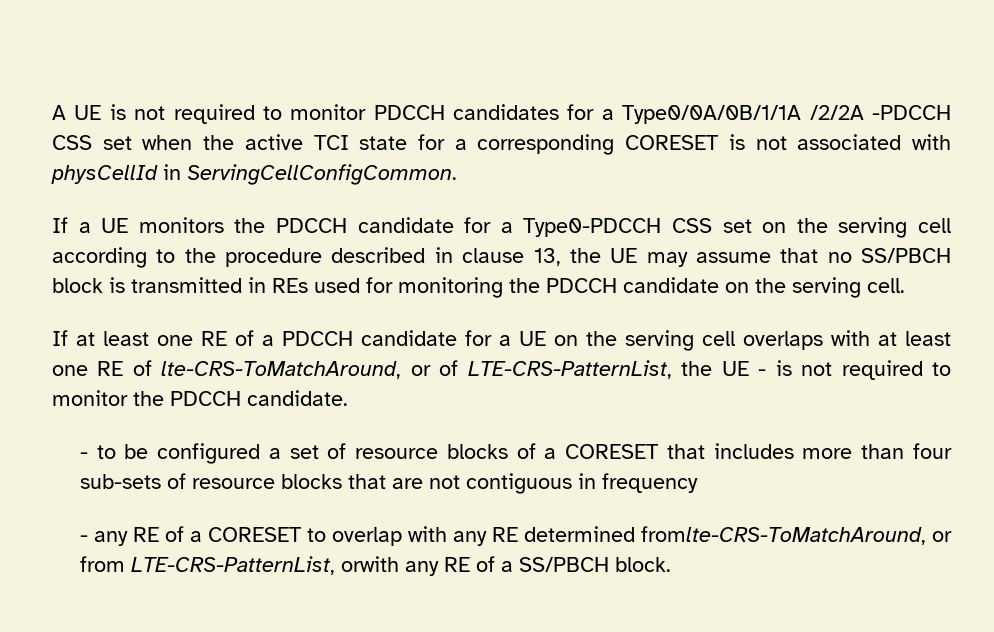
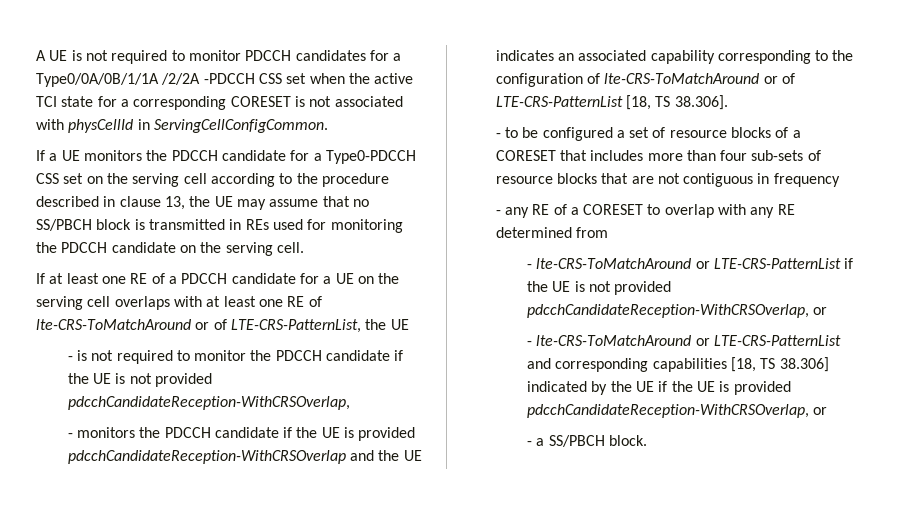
- If at least one RE of a PDCCH candidate for a UE on the serving cell overlaps with at least one RE of lte-CRS-ToMatchAround, or of LTE-CRS-PatternList, the UE - is not required to monitor the PDCCH candidate.
+ If at least one RE of a PDCCH candidate for a UE on the serving cell overlaps with at least one RE of lte-CRS-ToMatchAround or of LTE-CRS-PatternList, the UE
+ - is not required to monitor the PDCCH candidate if the UE is not provided pdcchCandidateReception-WithCRSOverlap,
+ - monitors the PDCCH candidate if the UE is provided pdcchCandidateReception-WithCRSOverlap and the UE indicates an associated capability corresponding to the configuration of lte-CRS-ToMatchAround or of LTE-CRS-PatternList [18, TS 38.306].
- - any RE of a CORESET to overlap with any RE determined fromlte-CRS-ToMatchAround, or from LTE-CRS-PatternList, orwith any RE of a SS/PBCH block.
+ - any RE of a CORESET to overlap with any RE determined from
+ - lte-CRS-ToMatchAround or LTE-CRS-PatternList if the UE is not provided pdcchCandidateReception-WithCRSOverlap, or
+ - lte-CRS-ToMatchAround or LTE-CRS-PatternList and corresponding capabilities [18, TS 38.306] indicated by the UE if the UE is provided pdcchCandidateReception-WithCRSOverlap, or
+ - a SS/PBCH block.

